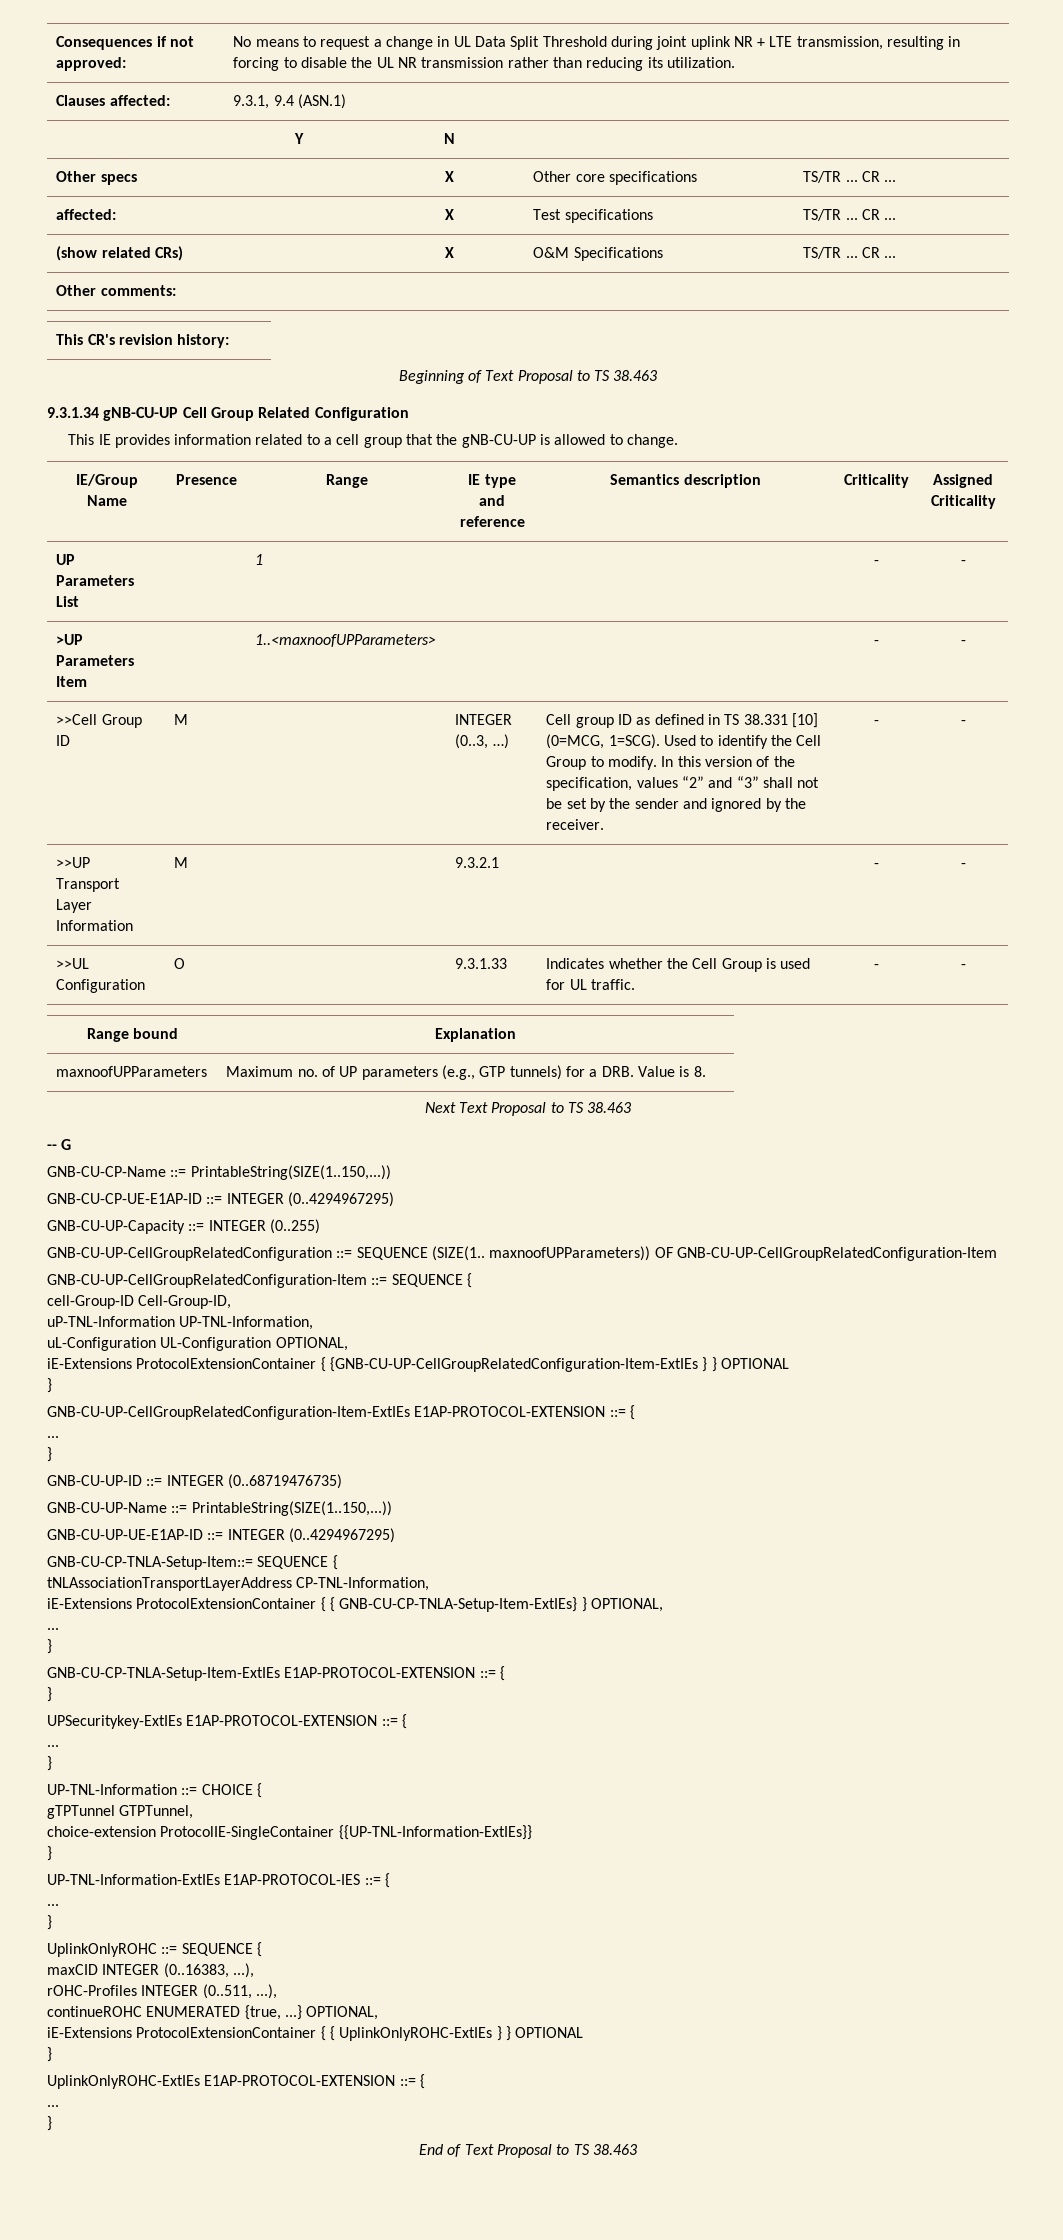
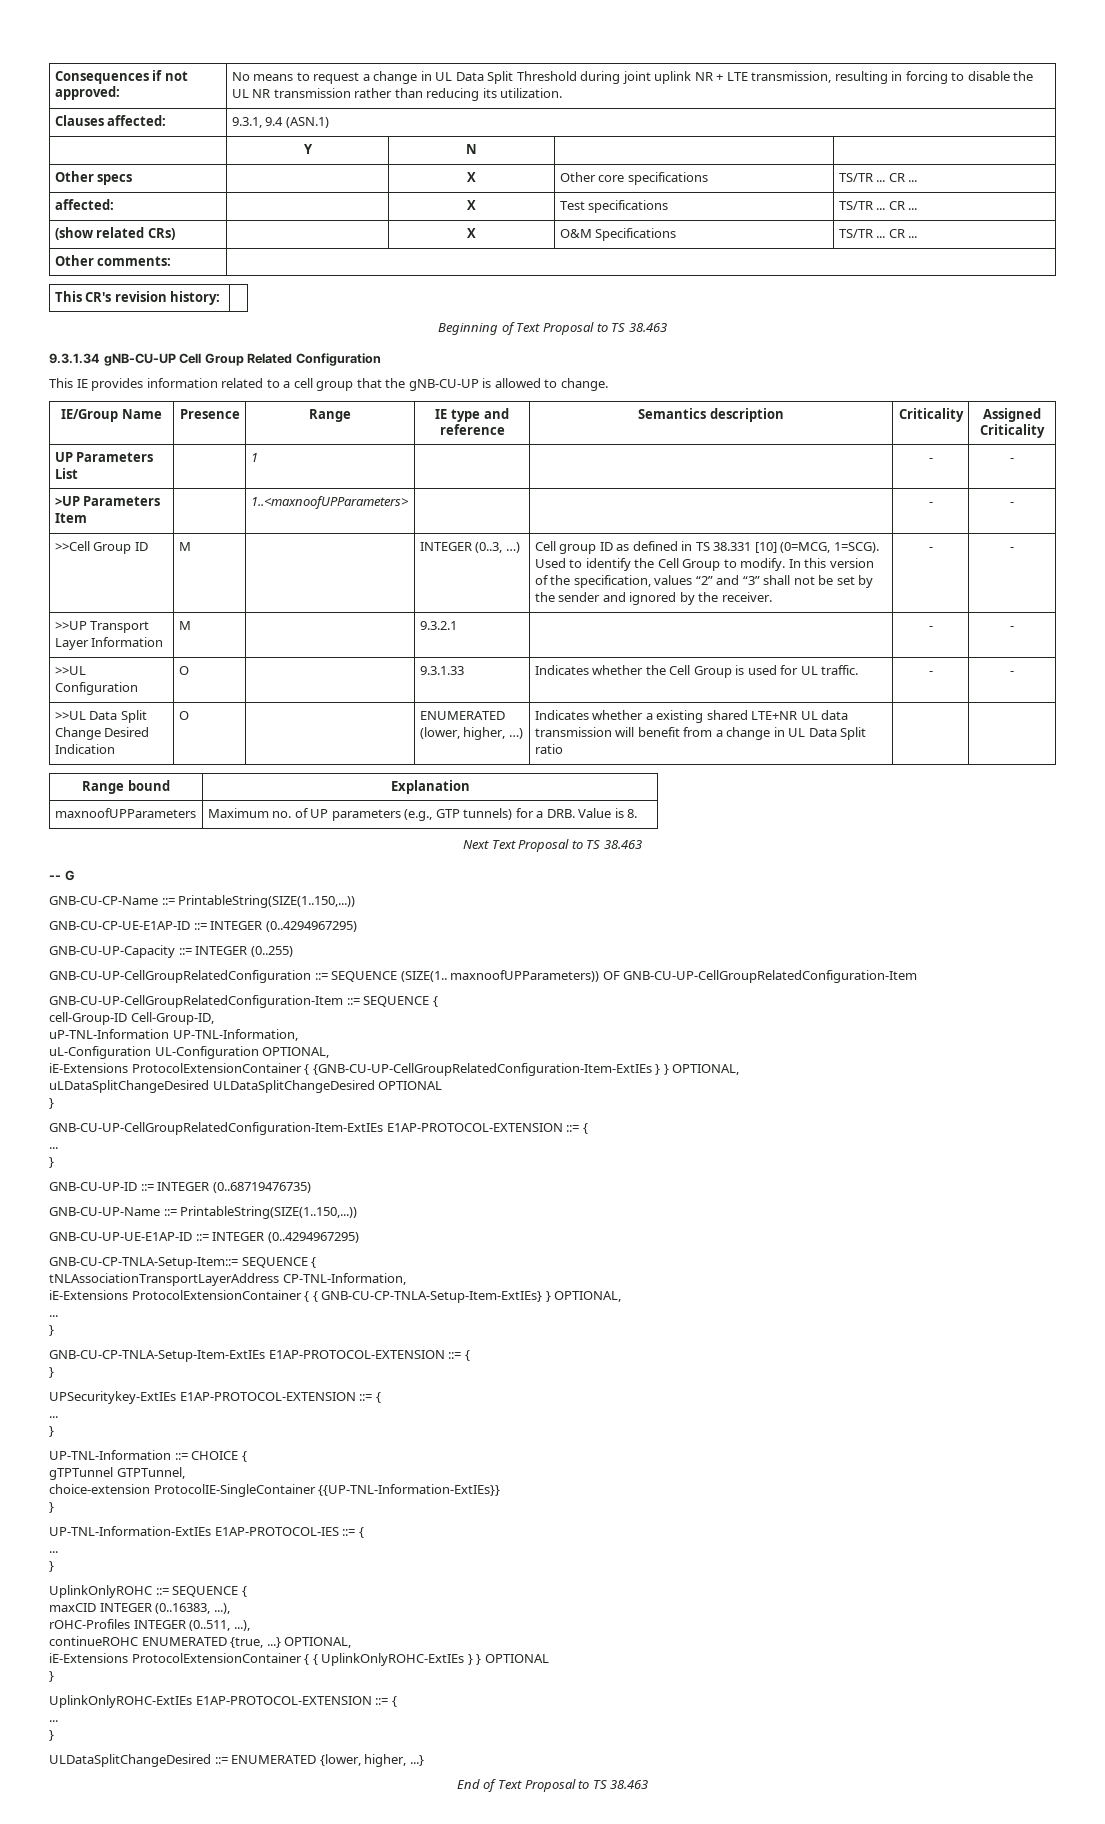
+ >>UL Data Split Change Desired Indication | O | | ENUMERATED (lower, higher, …) | Indicates whether a existing shared LTE+NR UL data transmission will benefit from a change in UL Data Split ratio | |
- iE-Extensions ProtocolExtensionContainer { {GNB-CU-UP-CellGroupRelatedConfiguration-Item-ExtIEs } } OPTIONAL
+ iE-Extensions ProtocolExtensionContainer { {GNB-CU-UP-CellGroupRelatedConfiguration-Item-ExtIEs } } OPTIONAL,
+ uLDataSplitChangeDesired ULDataSplitChangeDesired OPTIONAL
+ ULDataSplitChangeDesired ::= ENUMERATED {lower, higher, ...}

